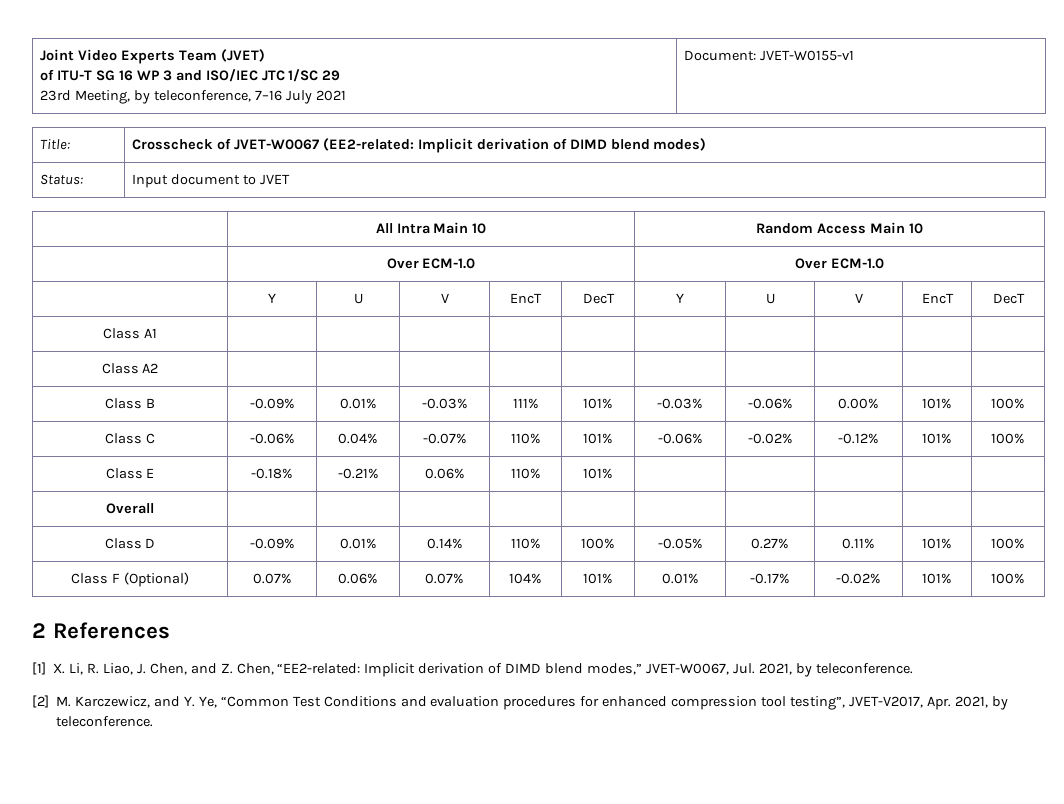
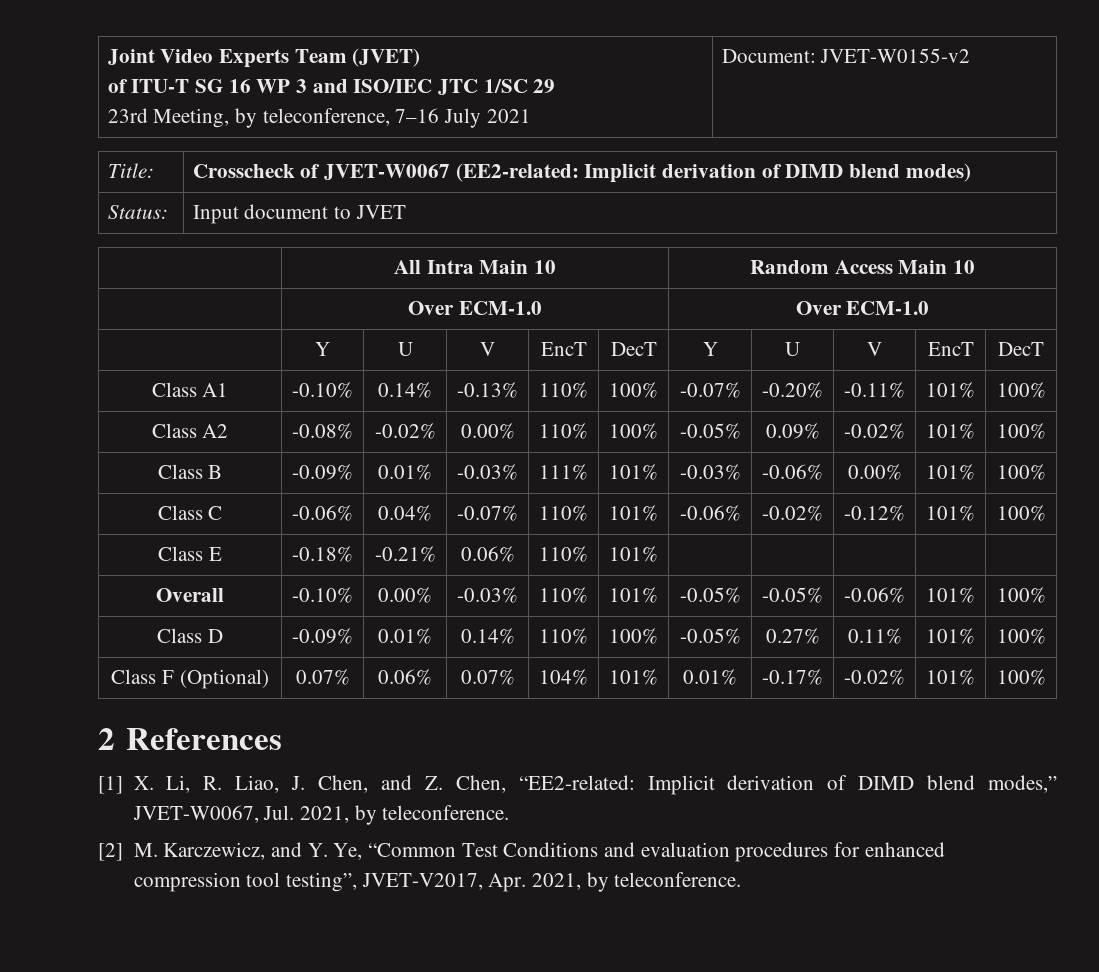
  Joint Video Experts Team (JVET)
  of ITU-T SG 16 WP 3 and ISO/IEC JTC 1/SC 29
- 23rd Meeting, by teleconference, 7–16 July 2021 | Document: JVET-W0155-v1
+ 23rd Meeting, by teleconference, 7–16 July 2021 | Document: JVET-W0155-v2
- Class A1 | | | | | | | | | |
- Class A2 | | | | | | | | | |
+ Class A1 | -0.10% | 0.14% | -0.13% | 110% | 100% | -0.07% | -0.20% | -0.11% | 101% | 100%
+ Class A2 | -0.08% | -0.02% | 0.00% | 110% | 100% | -0.05% | 0.09% | -0.02% | 101% | 100%
- Overall | | | | | | | | | |
+ Overall | -0.10% | 0.00% | -0.03% | 110% | 101% | -0.05% | -0.05% | -0.06% | 101% | 100%

